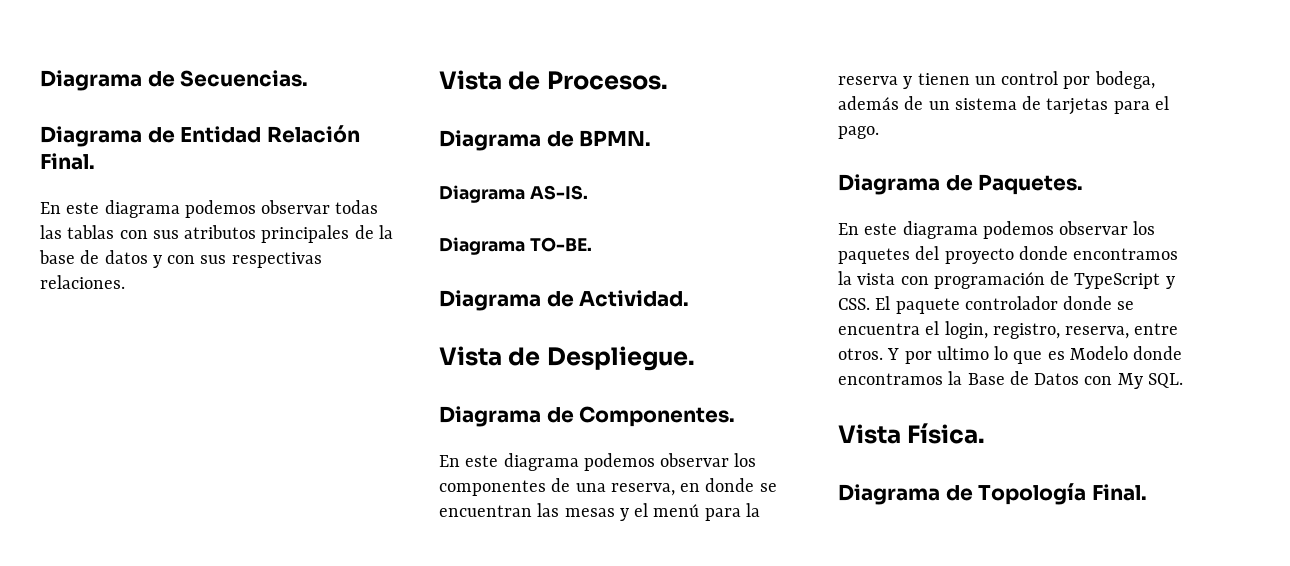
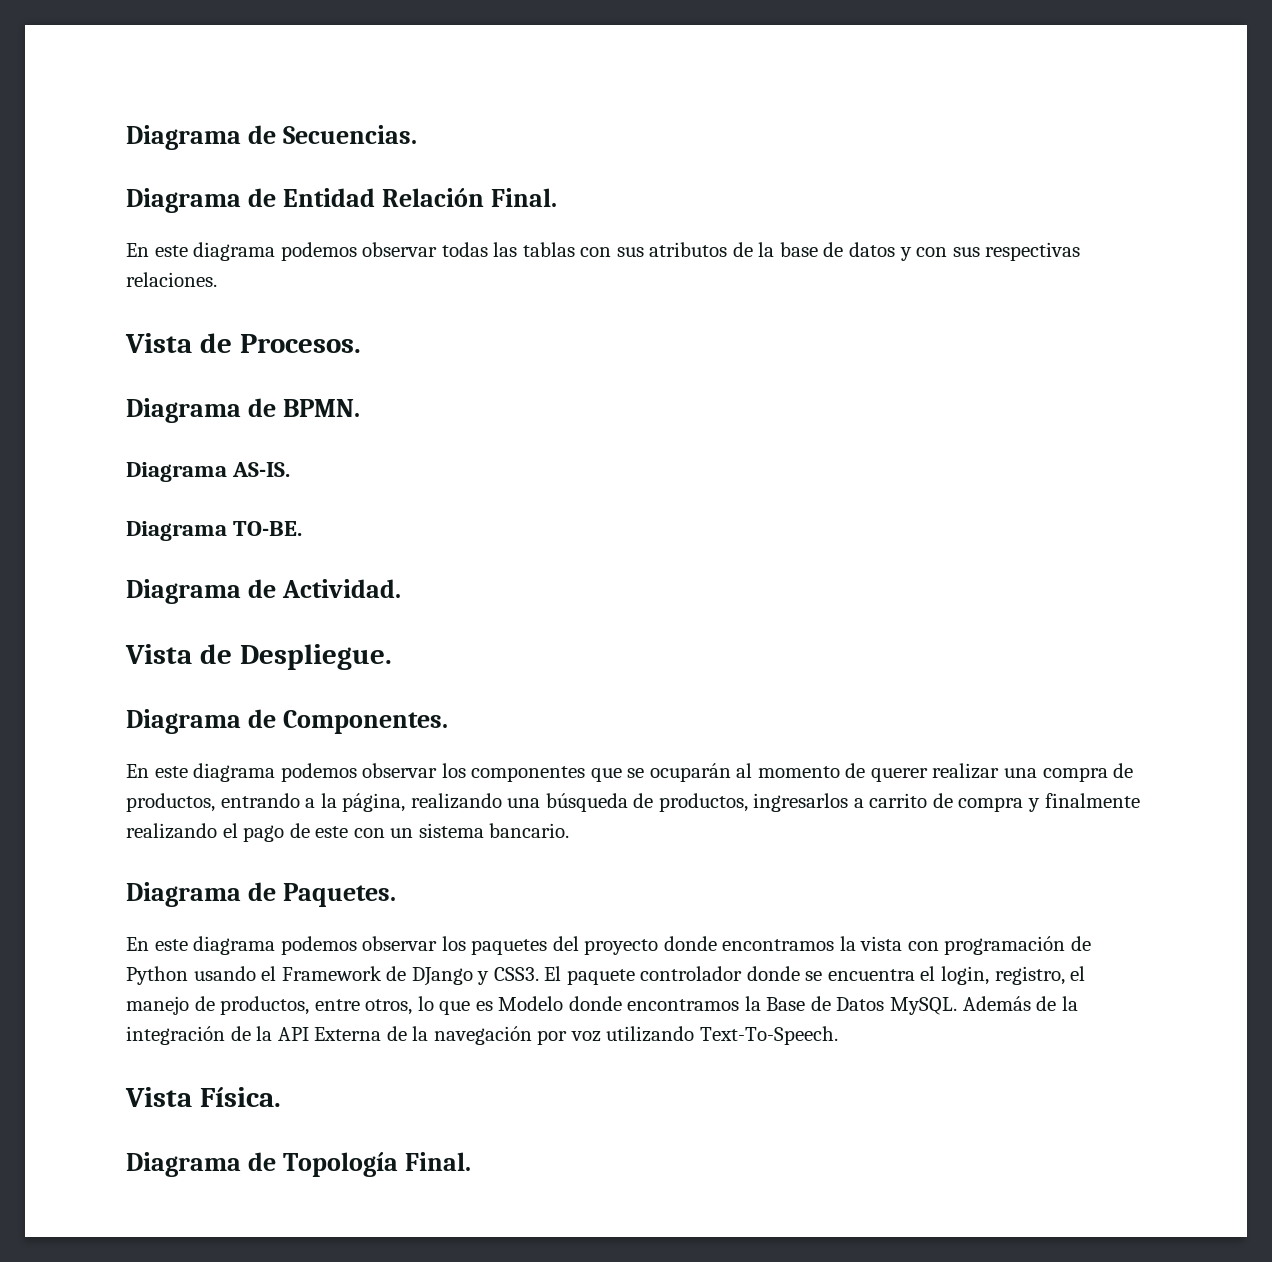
- En este diagrama podemos observar todas las tablas con sus atributos principales de la base de datos y con sus respectivas relaciones.
+ En este diagrama podemos observar todas las tablas con sus atributos de la base de datos y con sus respectivas relaciones.
- En este diagrama podemos observar los componentes de una reserva, en donde se encuentran las mesas y el menú para la reserva y tienen un control por bodega, además de un sistema de tarjetas para el pago.
+ En este diagrama podemos observar los componentes que se ocuparán al momento de querer realizar una compra de productos, entrando a la página, realizando una búsqueda de productos, ingresarlos a carrito de compra y finalmente realizando el pago de este con un sistema bancario.
- En este diagrama podemos observar los paquetes del proyecto donde encontramos la vista con programación de TypeScript y CSS. El paquete controlador donde se encuentra el login, registro, reserva, entre otros. Y por ultimo lo que es Modelo donde encontramos la Base de Datos con My SQL.
+ En este diagrama podemos observar los paquetes del proyecto donde encontramos la vista con programación de Python usando el Framework de DJango y CSS3. El paquete controlador donde se encuentra el login, registro, el manejo de productos, entre otros, lo que es Modelo donde encontramos la Base de Datos MySQL. Además de la integración de la API Externa de la navegación por voz utilizando Text-To-Speech.

